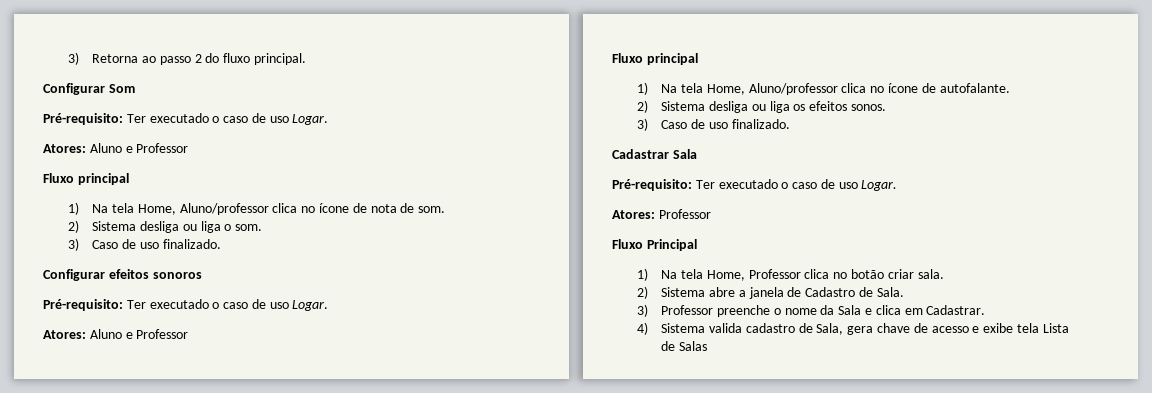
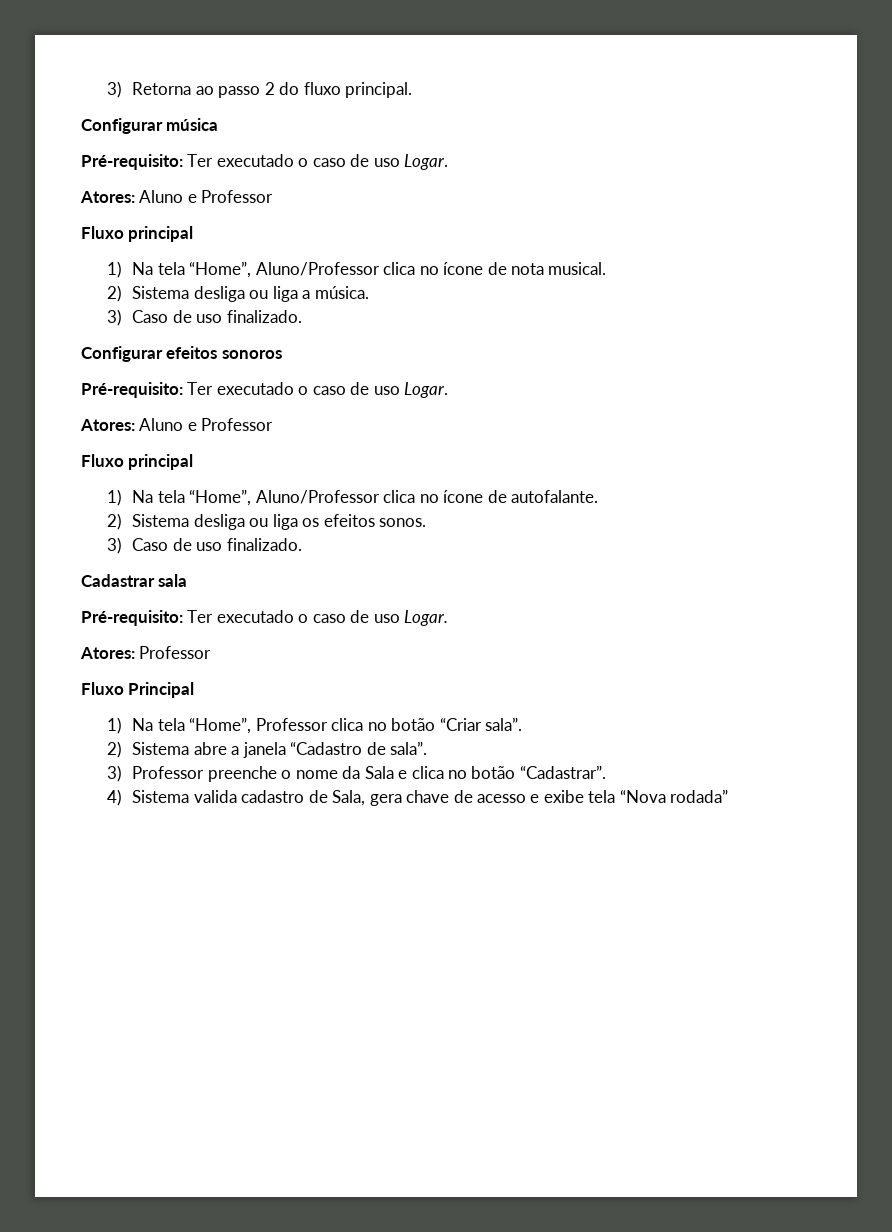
- Configurar Som
+ Configurar música
- 1) Na tela Home, Aluno/professor clica no ícone de nota de som.
- 2) Sistema desliga ou liga o som.
+ 1) Na tela “Home”, Aluno/Professor clica no ícone de nota musical.
+ 2) Sistema desliga ou liga a música.
- 1) Na tela Home, Aluno/professor clica no ícone de autofalante.
+ 1) Na tela “Home”, Aluno/Professor clica no ícone de autofalante.
- Cadastrar Sala
+ Cadastrar sala
- 1) Na tela Home, Professor clica no botão criar sala.
+ 1) Na tela “Home”, Professor clica no botão “Criar sala”.
- 2) Sistema abre a janela de Cadastro de Sala.
+ 2) Sistema abre a janela “Cadastro de sala”.
- 3) Professor preenche o nome da Sala e clica em Cadastrar.
+ 3) Professor preenche o nome da Sala e clica no botão “Cadastrar”.
- 4) Sistema valida cadastro de Sala, gera chave de acesso e exibe tela Lista de Salas
+ 4) Sistema valida cadastro de Sala, gera chave de acesso e exibe tela “Nova rodada”

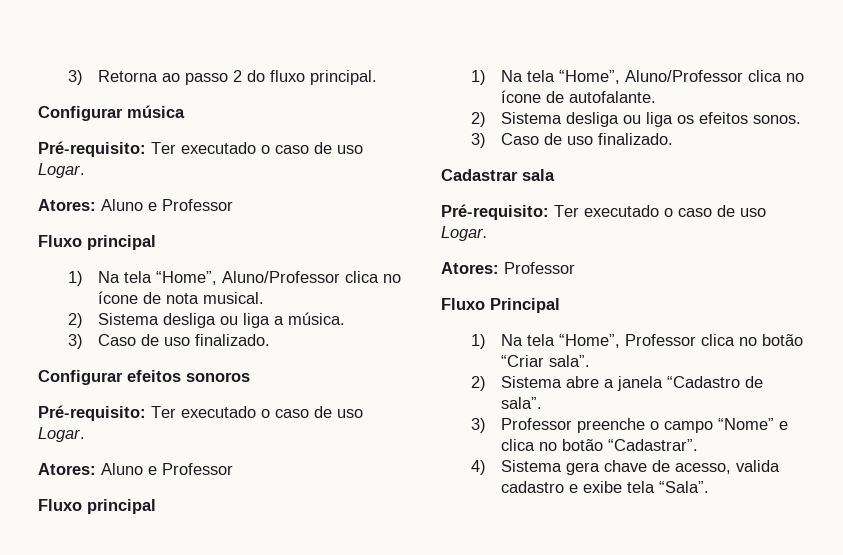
- 3) Professor preenche o nome da Sala e clica no botão “Cadastrar”.
+ 3) Professor preenche o campo “Nome” e clica no botão “Cadastrar”.
- 4) Sistema valida cadastro de Sala, gera chave de acesso e exibe tela “Nova rodada”
+ 4) Sistema gera chave de acesso, valida cadastro e exibe tela “Sala”.

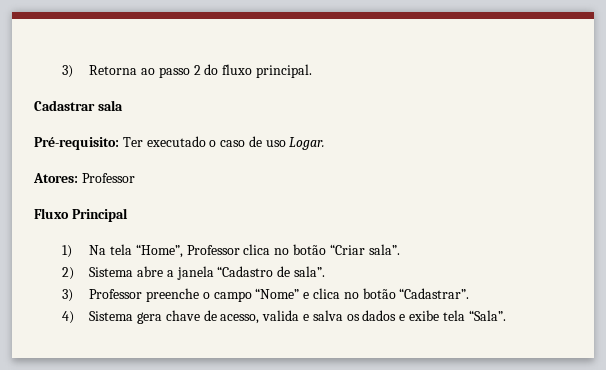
- Configurar música
- Pré-requisito: Ter executado o caso de uso Logar.
- Atores: Aluno e Professor
- Fluxo principal
- 1) Na tela “Home”, Aluno/Professor clica no ícone de nota musical.
- 2) Sistema desliga ou liga a música.
- 3) Caso de uso finalizado.
- Configurar efeitos sonoros
- Pré-requisito: Ter executado o caso de uso Logar.
- Atores: Aluno e Professor
- Fluxo principal
- 1) Na tela “Home”, Aluno/Professor clica no ícone de autofalante.
- 2) Sistema desliga ou liga os efeitos sonos.
- 3) Caso de uso finalizado.
- 4) Sistema gera chave de acesso, valida cadastro e exibe tela “Sala”.
+ 4) Sistema gera chave de acesso, valida e salva os dados e exibe tela “Sala”.

